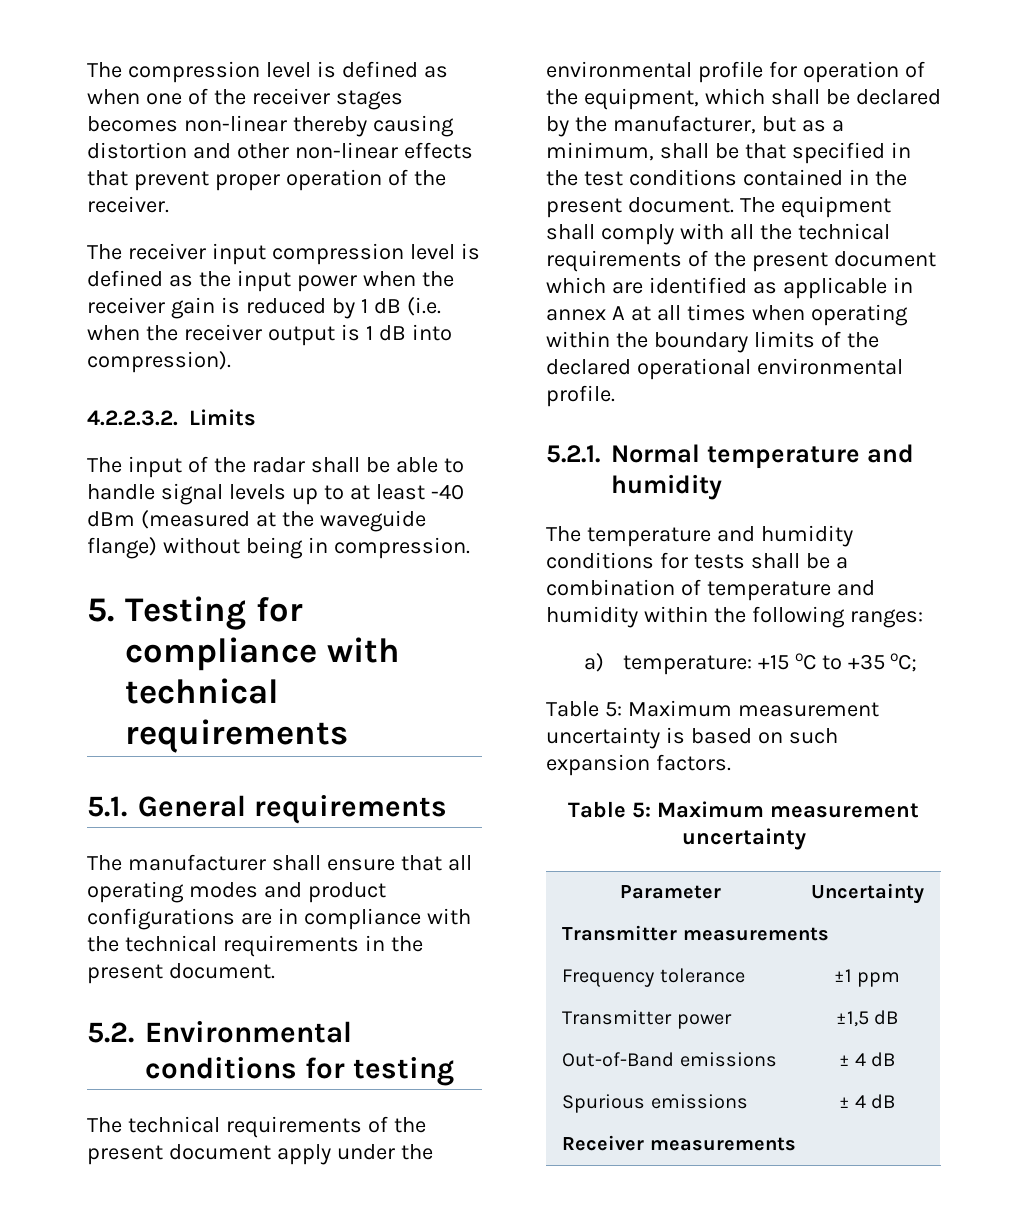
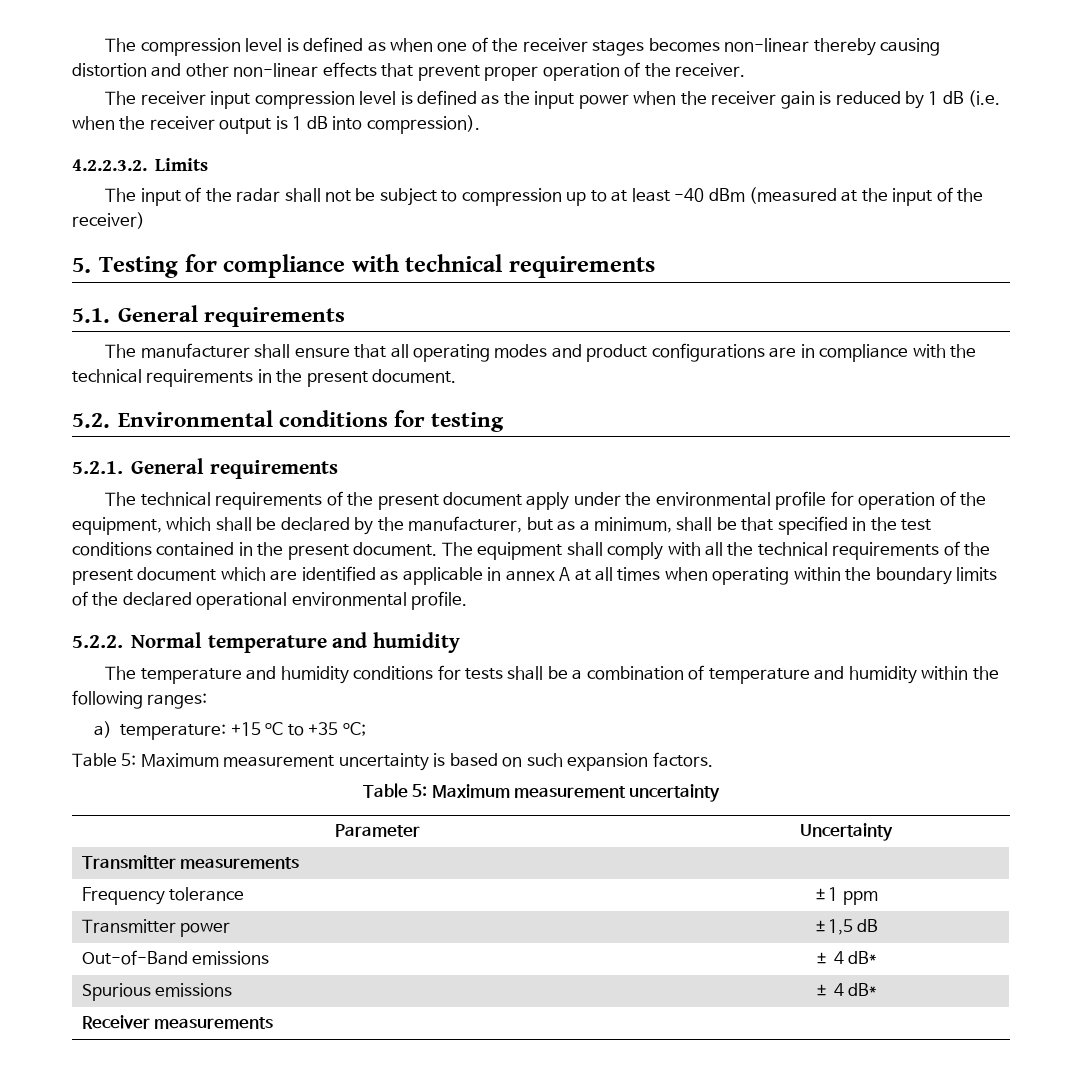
- The input of the radar shall be able to handle signal levels up to at least -40 dBm (measured at the waveguide flange) without being in compression.
+ The input of the radar shall not be subject to compression up to at least -40 dBm (measured at the input of the receiver)
+ 5.2.1. General requirements
- 5.2.1. Normal temperature and humidity
+ 5.2.2. Normal temperature and humidity
- Out-of-Band emissions | ± 4 dB
+ Out-of-Band emissions | ± 4 dB*
- Spurious emissions | ± 4 dB
+ Spurious emissions | ± 4 dB*

